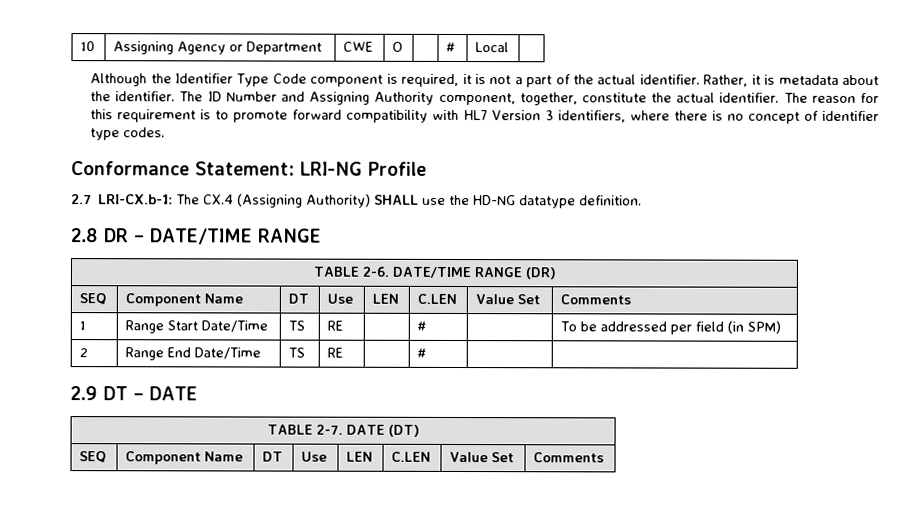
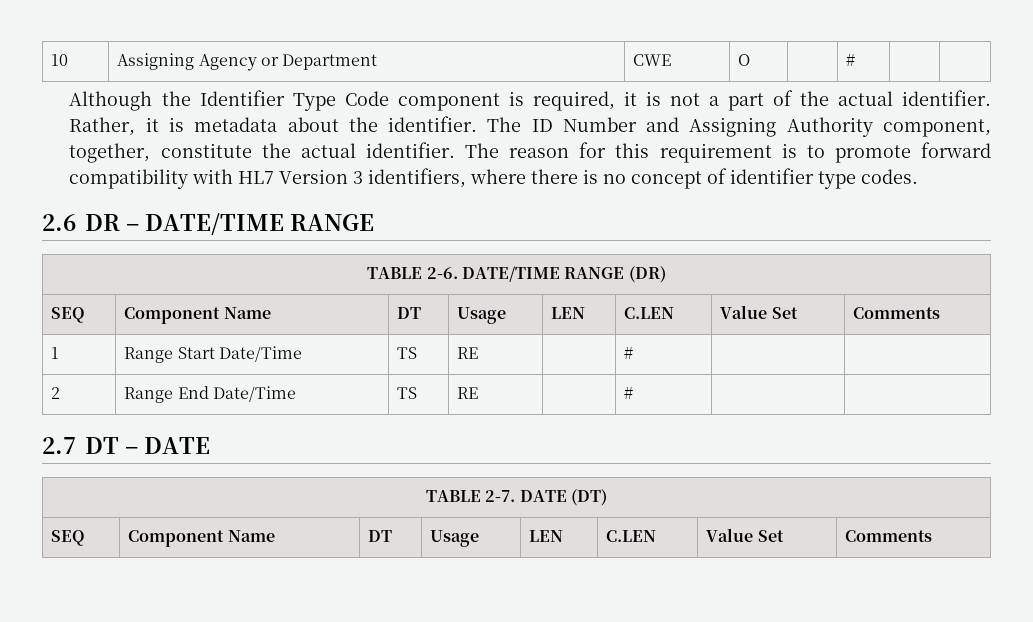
- 10 | Assigning Agency or Department | CWE | O | | # | Local |
+ 10 | Assigning Agency or Department | CWE | O | | # | |
- Conformance Statement: LRI-NG Profile
- 2.7 LRI-CX.b-1: The CX.4 (Assigning Authority) SHALL use the HD-NG datatype definition.
- 2.8 DR – DATE/TIME RANGE
+ 2.6 DR – DATE/TIME RANGE
  TABLE 2-6. DATE/TIME RANGE (DR)
- SEQ | Component Name | DT | Use | LEN | C.LEN | Value Set | Comments
+ SEQ | Component Name | DT | Usage | LEN | C.LEN | Value Set | Comments
- 1 | Range Start Date/Time | TS | RE | | # | | To be addressed per field (in SPM)
+ 1 | Range Start Date/Time | TS | RE | | # | |
- 2.9 DT – DATE
+ 2.7 DT – DATE
  TABLE 2-7. DATE (DT)
- SEQ | Component Name | DT | Use | LEN | C.LEN | Value Set | Comments
+ SEQ | Component Name | DT | Usage | LEN | C.LEN | Value Set | Comments

